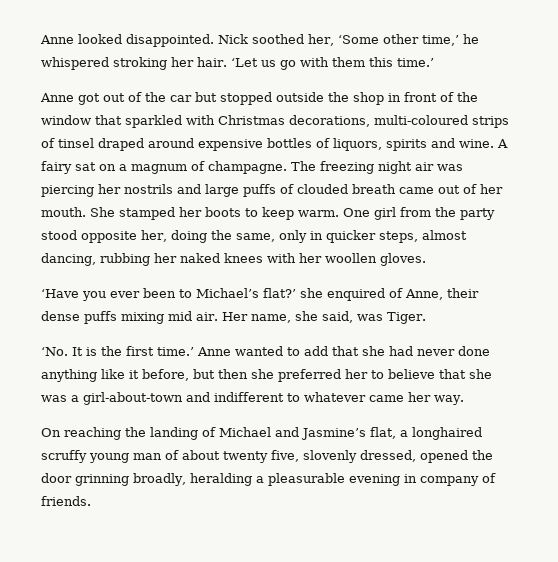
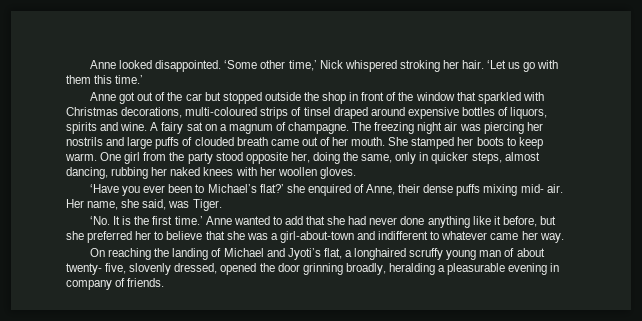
- Nick soothed her, ‘Some other time,’ he whispered stroking her hair.
+ ‘Some other time,’ Nick whispered stroking her hair.
- ‘Have you ever been to Michael’s flat?’ she enquired of Anne, their dense puffs mixing mid air.
+ ‘Have you ever been to Michael’s flat?’ she enquired of Anne, their dense puffs mixing mid- air.
- Anne wanted to add that she had never done anything like it before, but then she preferred her to believe that she was a girl-about-town and indifferent to whatever came her way.
+ Anne wanted to add that she had never done anything like it before, but she preferred her to believe that she was a girl-about-town and indifferent to whatever came her way.
- On reaching the landing of Michael and Jasmine’s flat, a longhaired scruffy young man of about twenty five, slovenly dressed, opened the door grinning broadly, heralding a pleasurable evening in company of friends.
+ On reaching the landing of Michael and Jyoti’s flat, a longhaired scruffy young man of about twenty- five, slovenly dressed, opened the door grinning broadly, heralding a pleasurable evening in company of friends.

